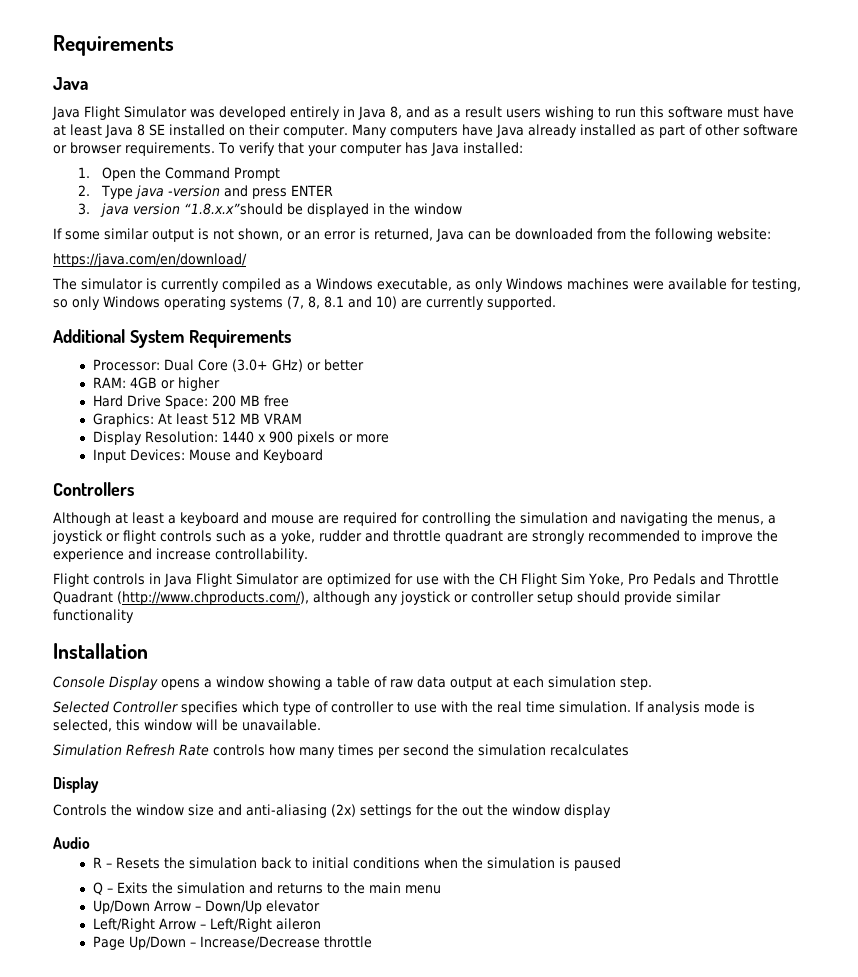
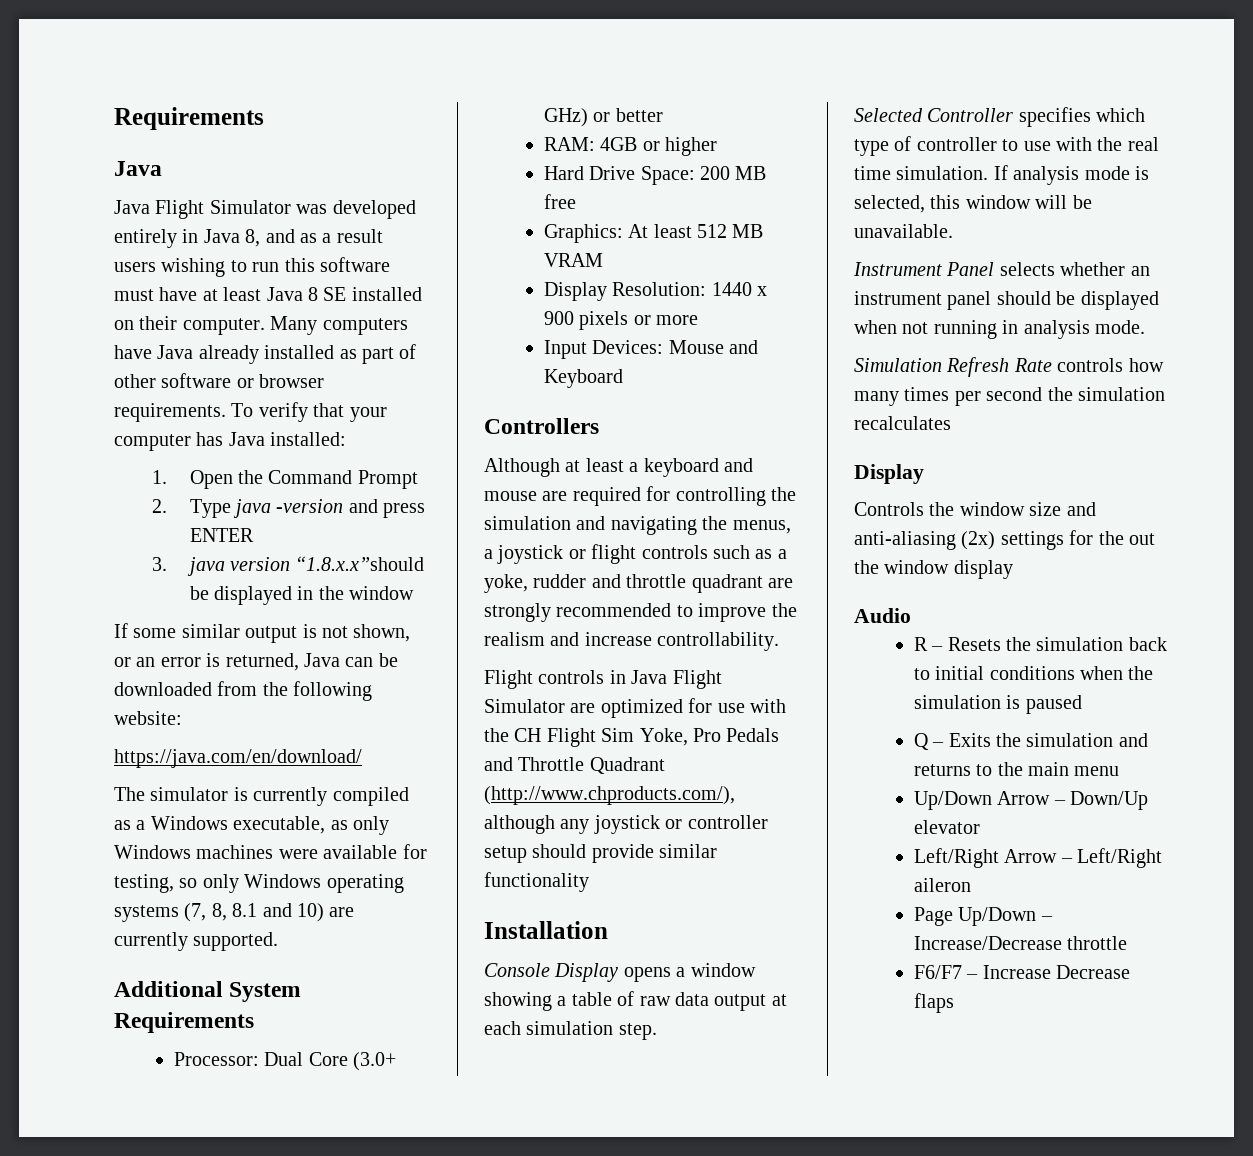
- Although at least a keyboard and mouse are required for controlling the simulation and navigating the menus, a joystick or flight controls such as a yoke, rudder and throttle quadrant are strongly recommended to improve the experience and increase controllability.
+ Although at least a keyboard and mouse are required for controlling the simulation and navigating the menus, a joystick or flight controls such as a yoke, rudder and throttle quadrant are strongly recommended to improve the realism and increase controllability.
+ Instrument Panel selects whether an instrument panel should be displayed when not running in analysis mode.
+ F6/F7 – Increase Decrease flaps

